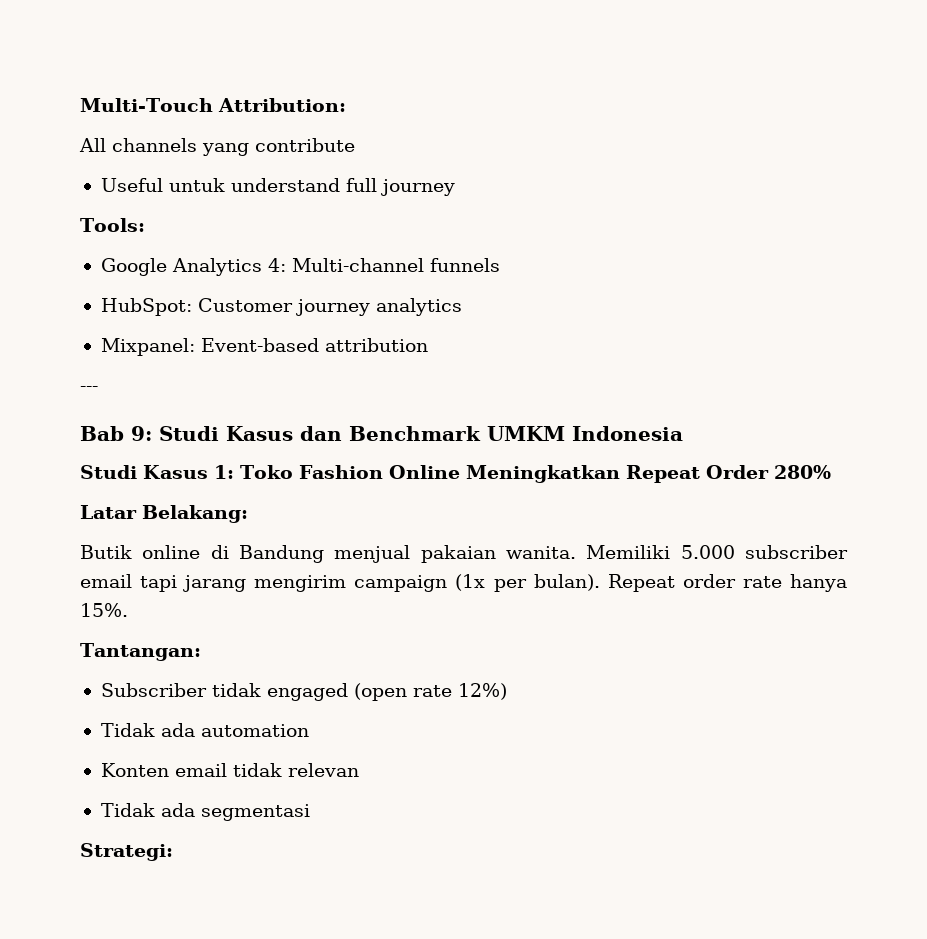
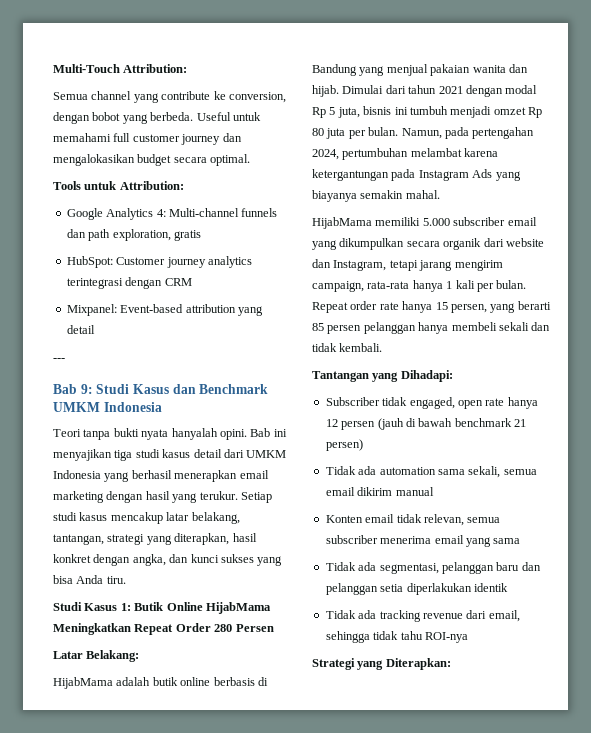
- All channels yang contribute
- Useful untuk understand full journey
- Tools:
+ Semua channel yang contribute ke conversion, dengan bobot yang berbeda. Useful untuk memahami full customer journey dan mengalokasikan budget secara optimal.
+ Tools untuk Attribution:
- Google Analytics 4: Multi-channel funnels
+ Google Analytics 4: Multi-channel funnels dan path exploration, gratis
- HubSpot: Customer journey analytics
+ HubSpot: Customer journey analytics terintegrasi dengan CRM
- Mixpanel: Event-based attribution
+ Mixpanel: Event-based attribution yang detail
+ Teori tanpa bukti nyata hanyalah opini. Bab ini menyajikan tiga studi kasus detail dari UMKM Indonesia yang berhasil menerapkan email marketing dengan hasil yang terukur. Setiap studi kasus mencakup latar belakang, tantangan, strategi yang diterapkan, hasil konkret dengan angka, dan kunci sukses yang bisa Anda tiru.
- Studi Kasus 1: Toko Fashion Online Meningkatkan Repeat Order 280%
+ Studi Kasus 1: Butik Online HijabMama Meningkatkan Repeat Order 280 Persen
- Butik online di Bandung menjual pakaian wanita. Memiliki 5.000 subscriber email tapi jarang mengirim campaign (1x per bulan). Repeat order rate hanya 15%.
- Tantangan:
- Subscriber tidak engaged (open rate 12%)
- Tidak ada automation
- Konten email tidak relevan
- Tidak ada segmentasi
- Strategi:
+ HijabMama adalah butik online berbasis di Bandung yang menjual pakaian wanita dan hijab. Dimulai dari tahun 2021 dengan modal Rp 5 juta, bisnis ini tumbuh menjadi omzet Rp 80 juta per bulan. Namun, pada pertengahan 2024, pertumbuhan melambat karena ketergantungan pada Instagram Ads yang biayanya semakin mahal.
+ HijabMama memiliki 5.000 subscriber email yang dikumpulkan secara organik dari website dan Instagram, tetapi jarang mengirim campaign, rata-rata hanya 1 kali per bulan. Repeat order rate hanya 15 persen, yang berarti 85 persen pelanggan hanya membeli sekali dan tidak kembali.
+ Tantangan yang Dihadapi:
+ Subscriber tidak engaged, open rate hanya 12 persen (jauh di bawah benchmark 21 persen)
+ Tidak ada automation sama sekali, semua email dikirim manual
+ Konten email tidak relevan, semua subscriber menerima email yang sama
+ Tidak ada segmentasi, pelanggan baru dan pelanggan setia diperlakukan identik
+ Tidak ada tracking revenue dari email, sehingga tidak tahu ROI-nya
+ Strategi yang Diterapkan:

